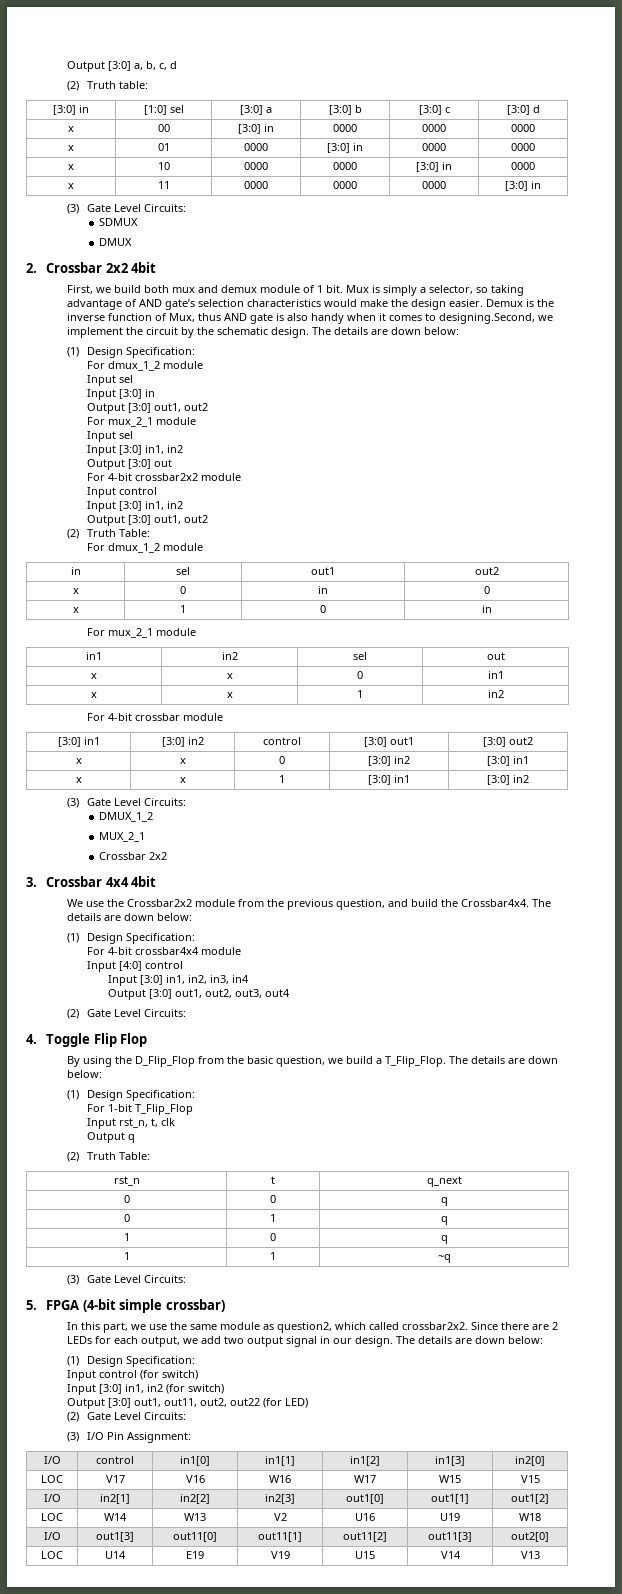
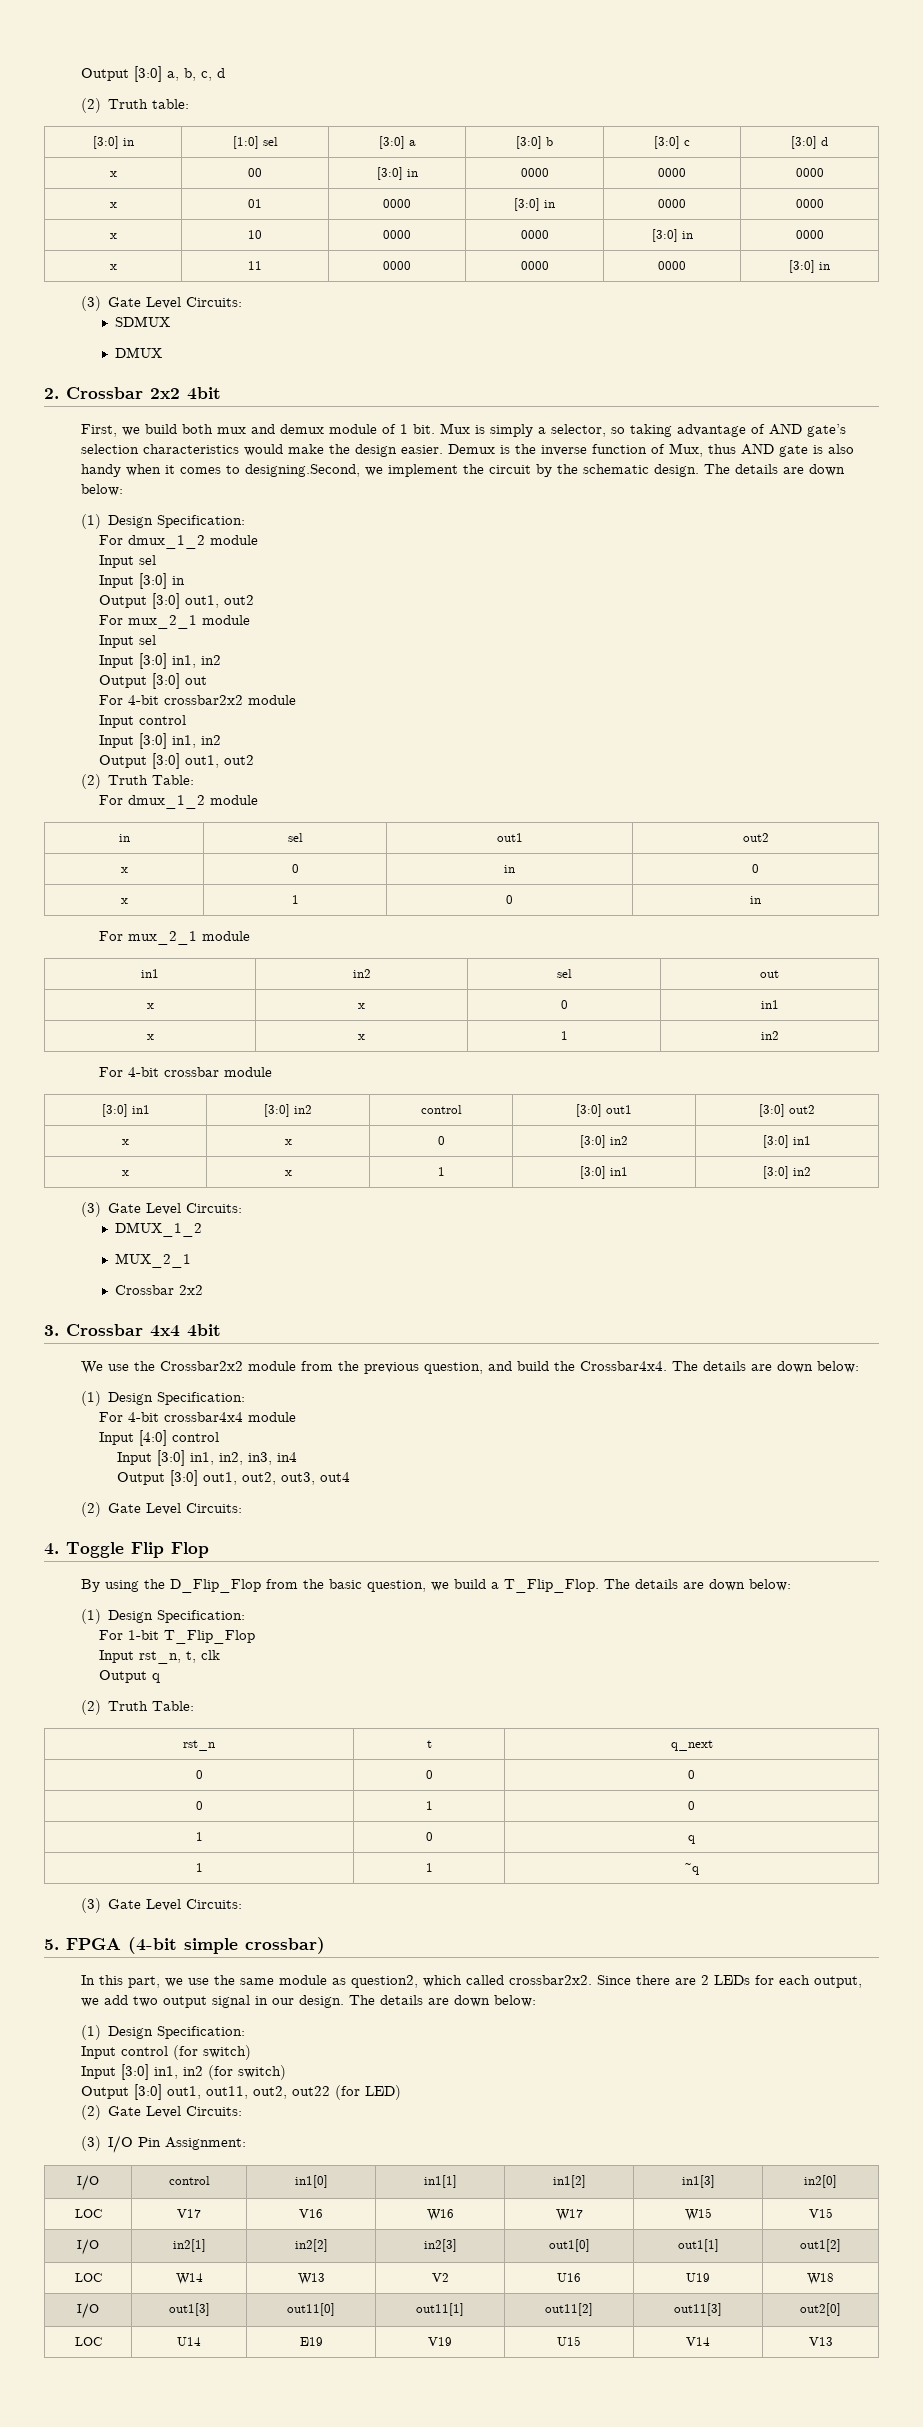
- 0 | 0 | q
+ 0 | 0 | 0
- 0 | 1 | q
+ 0 | 1 | 0

